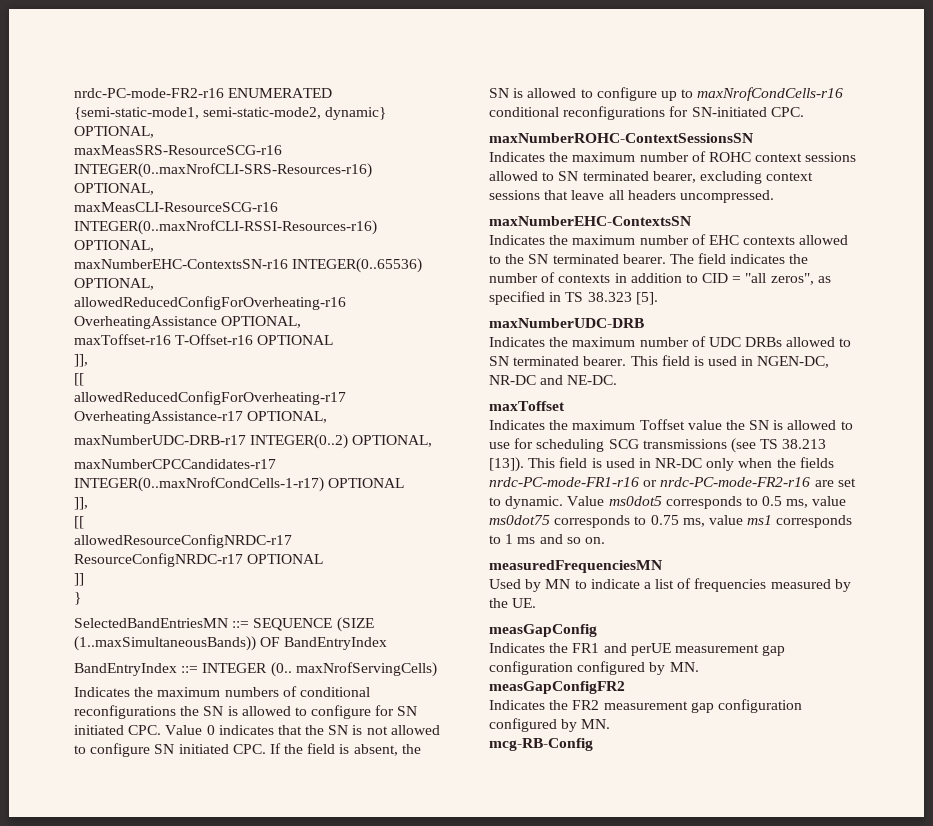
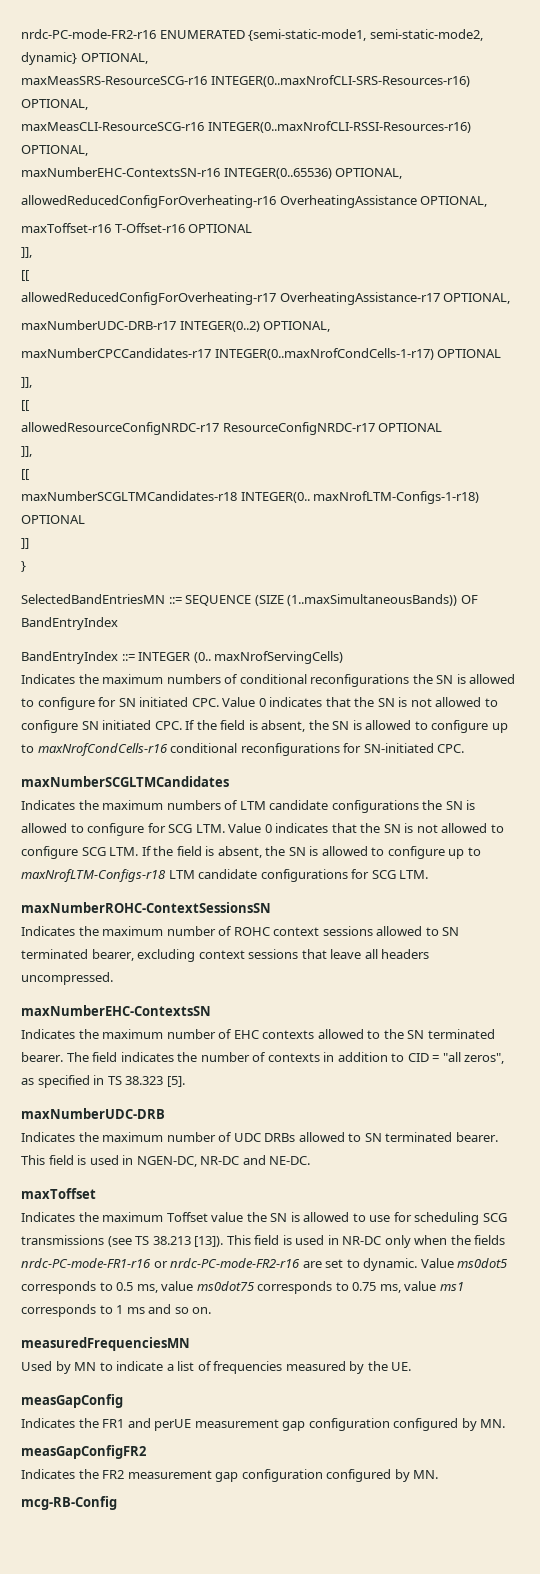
  allowedResourceConfigNRDC-r17 ResourceConfigNRDC-r17 OPTIONAL
+ ]],
+ [[
+ maxNumberSCGLTMCandidates-r18 INTEGER(0.. maxNrofLTM-Configs-1-r18) OPTIONAL
+ maxNumberSCGLTMCandidates
+ Indicates the maximum numbers of LTM candidate configurations the SN is allowed to configure for SCG LTM. Value 0 indicates that the SN is not allowed to configure SCG LTM. If the field is absent, the SN is allowed to configure up to maxNrofLTM-Configs-r18 LTM candidate configurations for SCG LTM.

